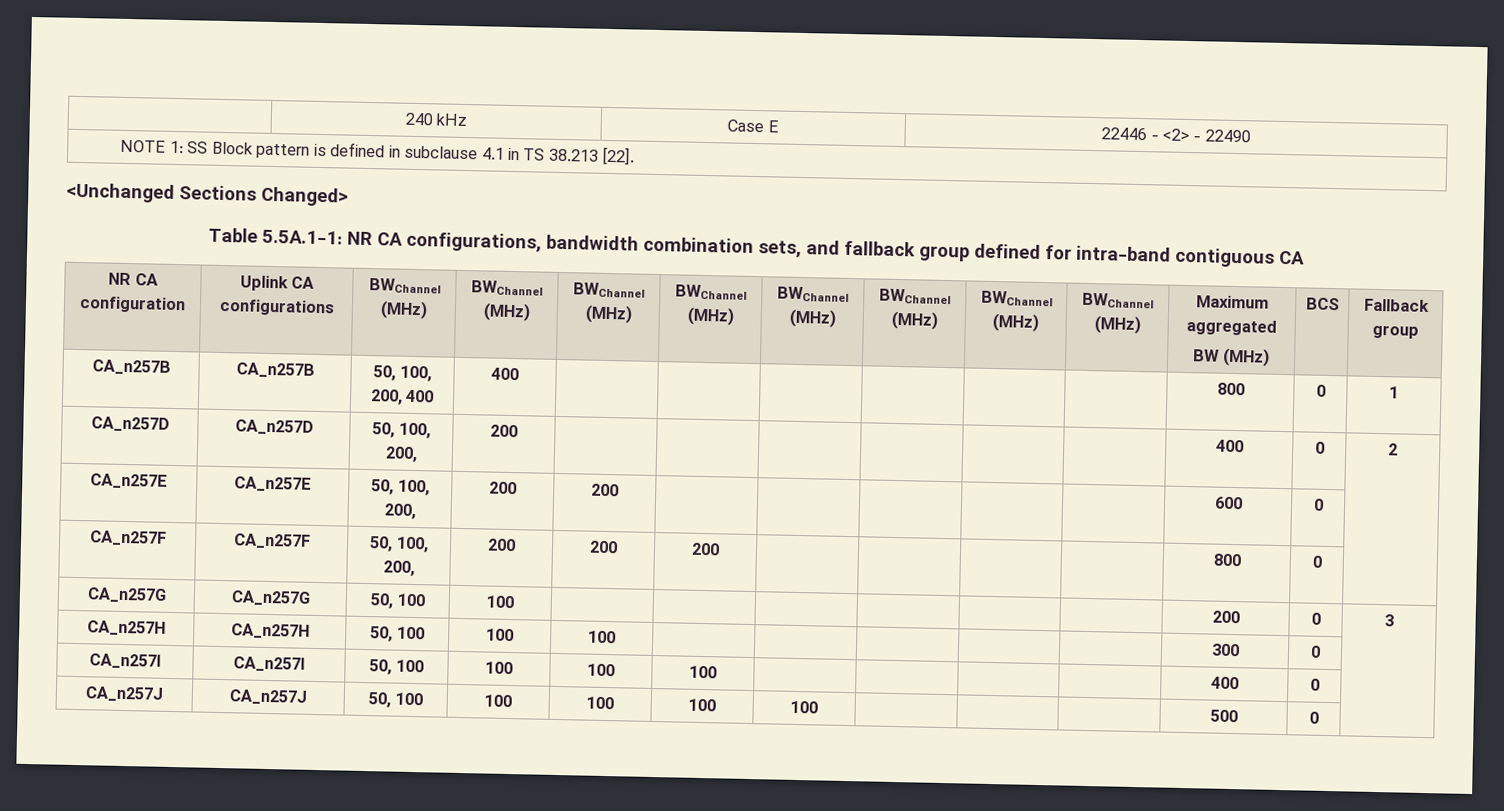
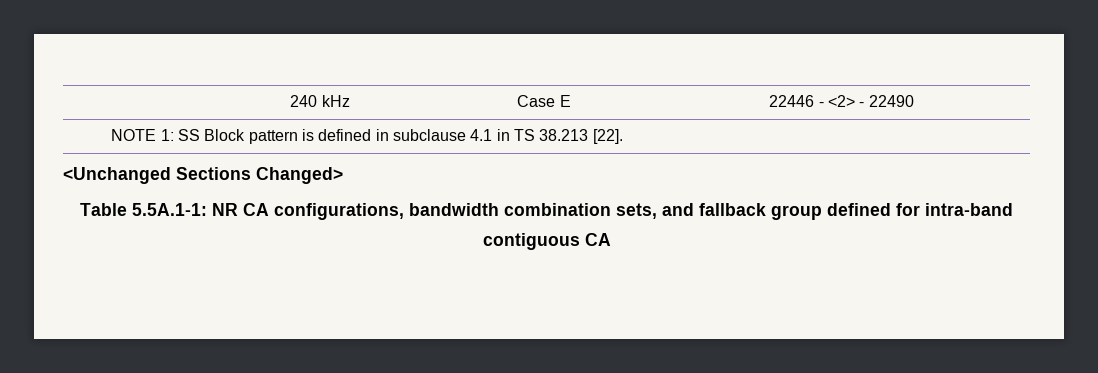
- NR CA configuration | Uplink CA configurations | BWChannel (MHz) | BWChannel (MHz) | BWChannel (MHz) | BWChannel (MHz) | BWChannel (MHz) | BWChannel (MHz) | BWChannel (MHz) | BWChannel (MHz) | Maximum aggregated
- BW (MHz) | BCS | Fallback group
- CA_n257B | CA_n257B | 50, 100, 200, 400 | 400 | | | | | | | 800 | 0 | 1
- CA_n257D | CA_n257D | 50, 100, 200, | 200 | | | | | | | 400 | 0 | 2
- CA_n257E | CA_n257E | 50, 100, 200, | 200 | 200 | | | | | | 600 | 0 |
- CA_n257F | CA_n257F | 50, 100, 200, | 200 | 200 | 200 | | | | | 800 | 0 |
- CA_n257G | CA_n257G | 50, 100 | 100 | | | | | | | 200 | 0 | 3
- CA_n257H | CA_n257H | 50, 100 | 100 | 100 | | | | | | 300 | 0 |
- CA_n257I | CA_n257I | 50, 100 | 100 | 100 | 100 | | | | | 400 | 0 |
- CA_n257J | CA_n257J | 50, 100 | 100 | 100 | 100 | 100 | | | | 500 | 0 |

